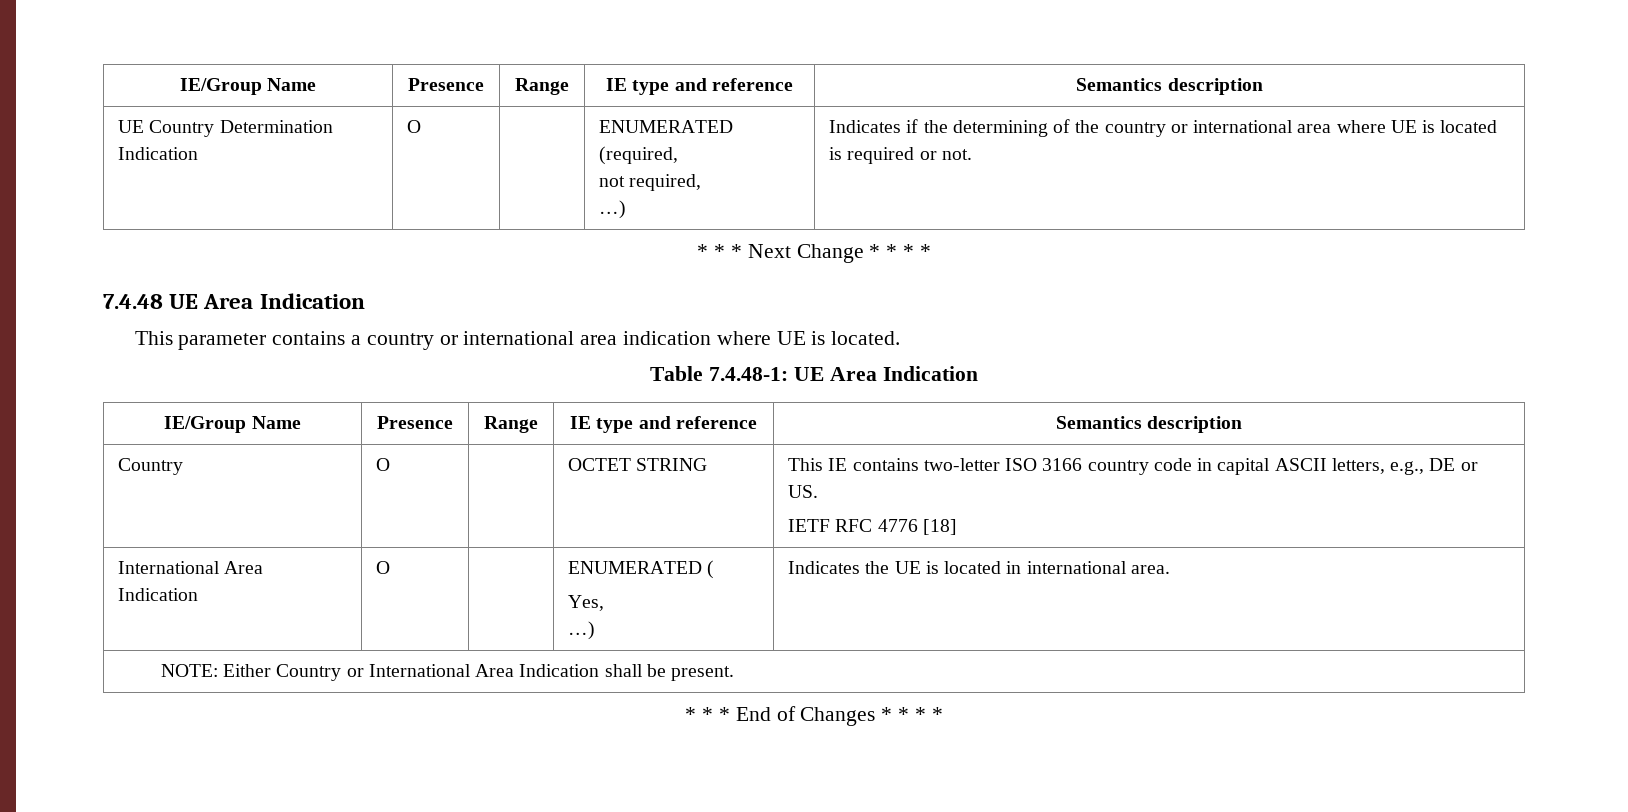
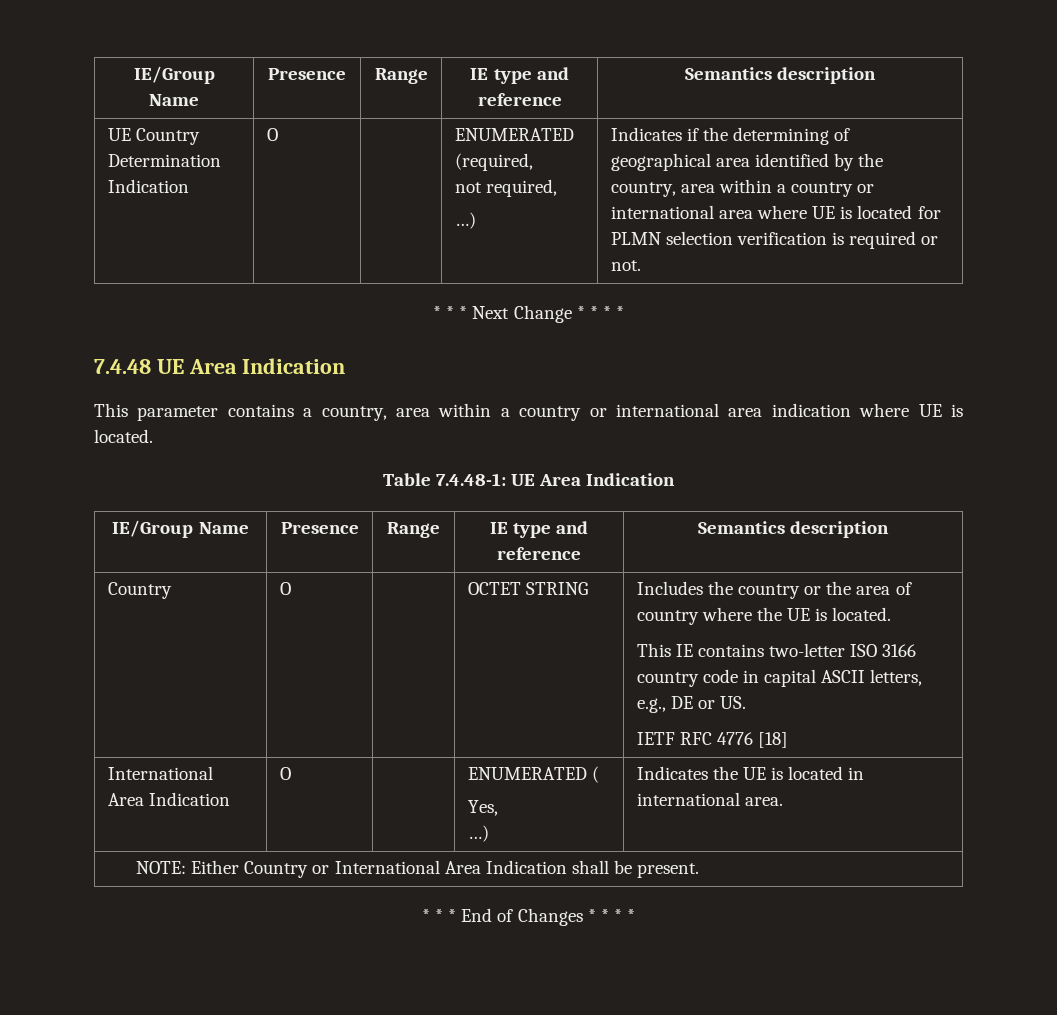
  UE Country Determination Indication | O | | ENUMERATED (required,
  not required,
- …) | Indicates if the determining of the country or international area where UE is located is required or not.
+ …) | Indicates if the determining of geographical area identified by the country, area within a country or international area where UE is located for PLMN selection verification is required or not.
- This parameter contains a country or international area indication where UE is located.
+ This parameter contains a country, area within a country or international area indication where UE is located.
- Country | O | | OCTET STRING | This IE contains two-letter ISO 3166 country code in capital ASCII letters, e.g., DE or US.
+ Country | O | | OCTET STRING | Includes the country or the area of country where the UE is located.
+ This IE contains two-letter ISO 3166 country code in capital ASCII letters, e.g., DE or US.

